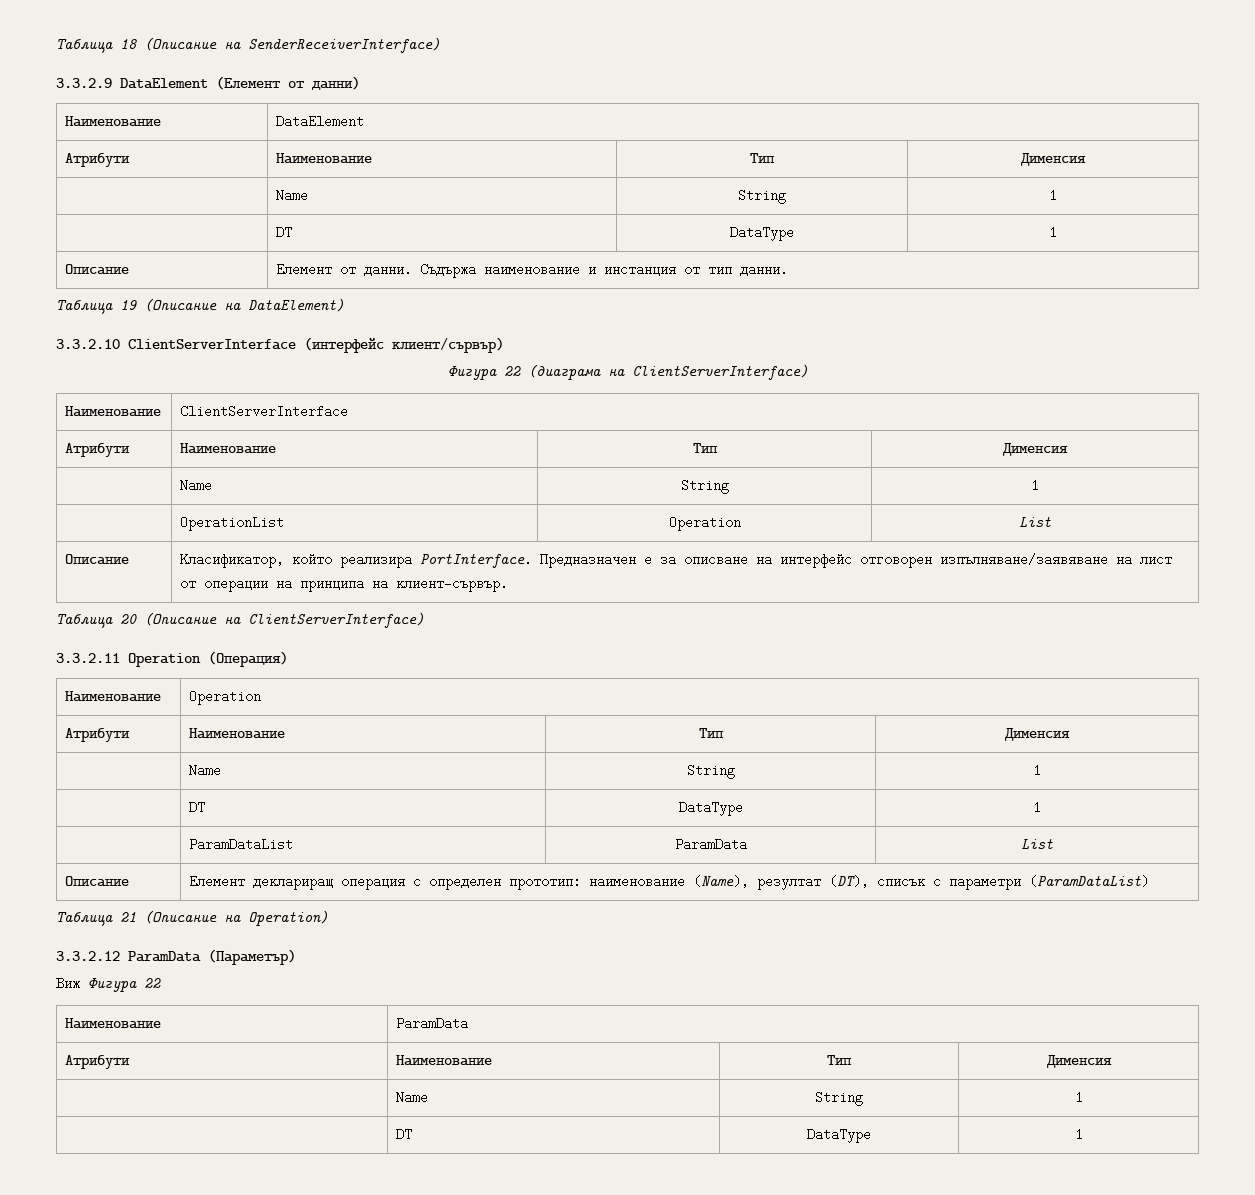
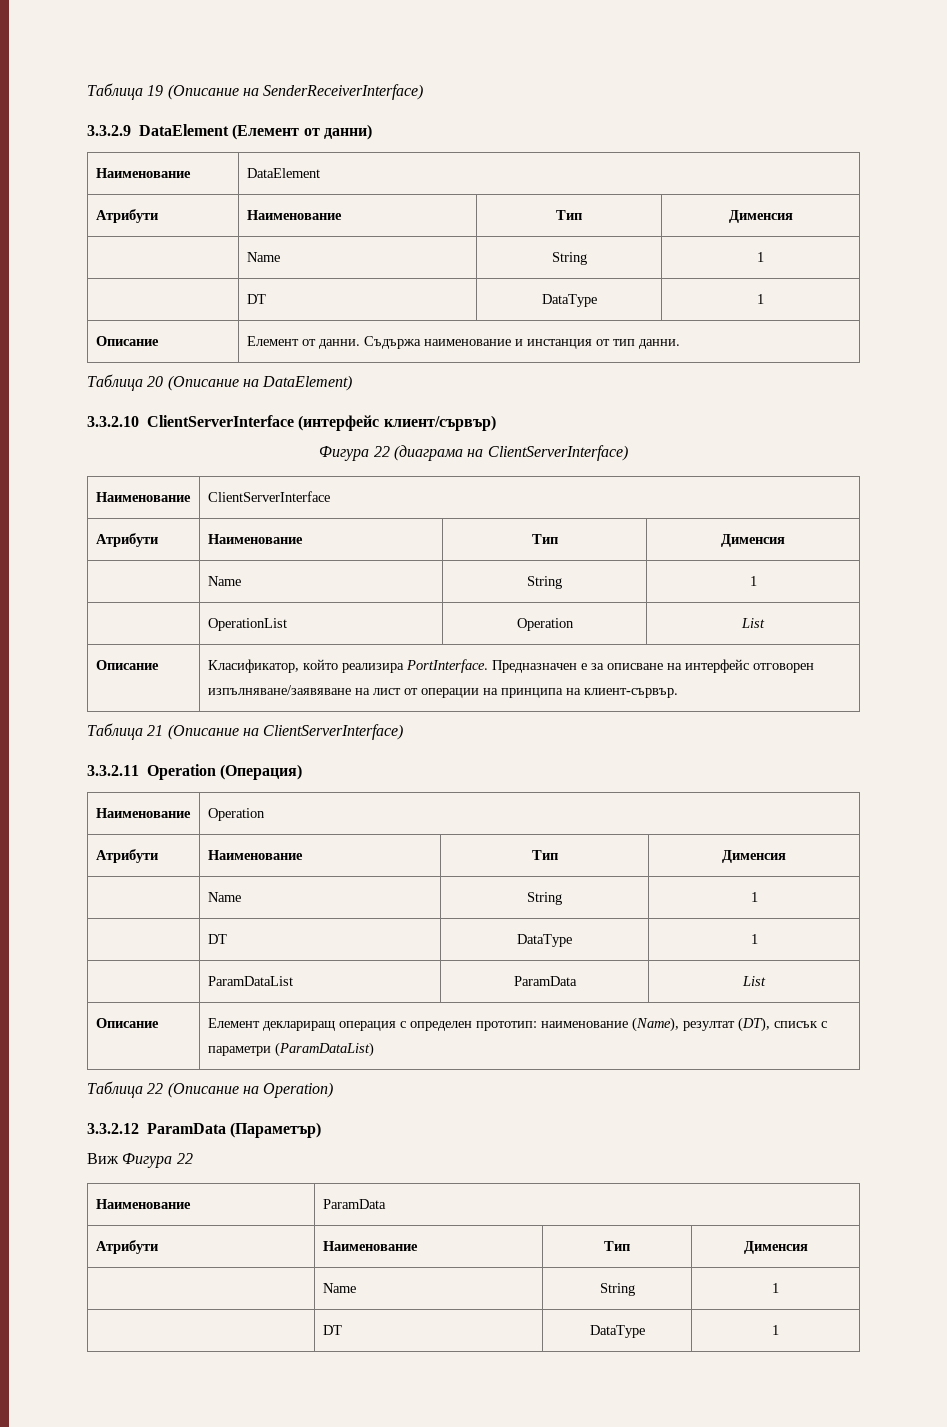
- Таблица 18 (Описание на SenderReceiverInterface)
+ Таблица 19 (Описание на SenderReceiverInterface)
- Таблица 19 (Описание на DataElement)
+ Таблица 20 (Описание на DataElement)
- Таблица 20 (Описание на ClientServerInterface)
+ Таблица 21 (Описание на ClientServerInterface)
- Таблица 21 (Описание на Operation)
+ Таблица 22 (Описание на Operation)

